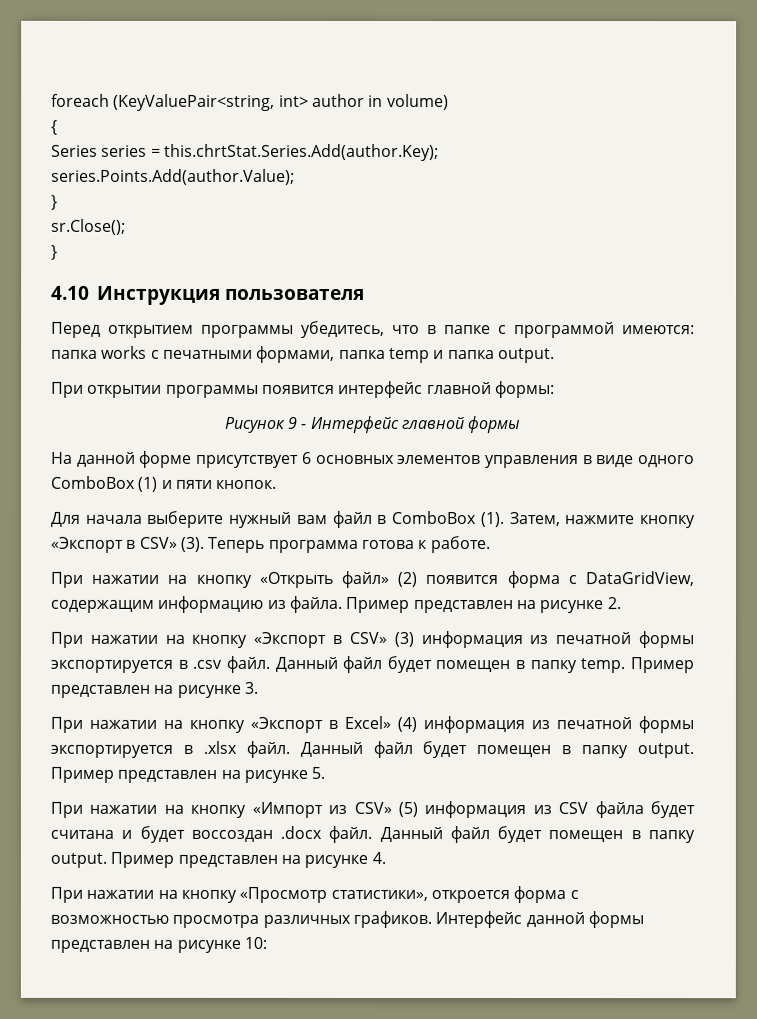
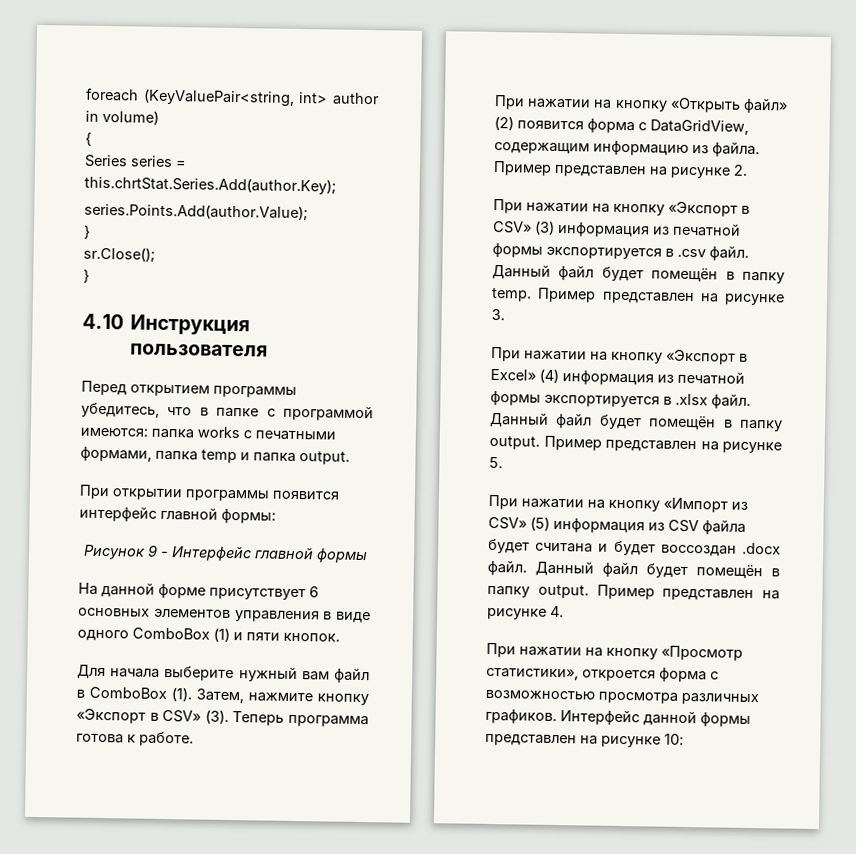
- Данный файл будет помещен в папку temp.
+ Данный файл будет помещён в папку temp.
- При нажатии на кнопку «Экспорт в Excel» (4) информация из печатной формы экспортируется в .xlsx файл. Данный файл будет помещен в папку output.
+ При нажатии на кнопку «Экспорт в Excel» (4) информация из печатной формы экспортируется в .xlsx файл. Данный файл будет помещён в папку output.
- При нажатии на кнопку «Импорт из CSV» (5) информация из CSV файла будет считана и будет воссоздан .docx файл. Данный файл будет помещен в папку output.
+ При нажатии на кнопку «Импорт из CSV» (5) информация из CSV файла будет считана и будет воссоздан .docx файл. Данный файл будет помещён в папку output.

